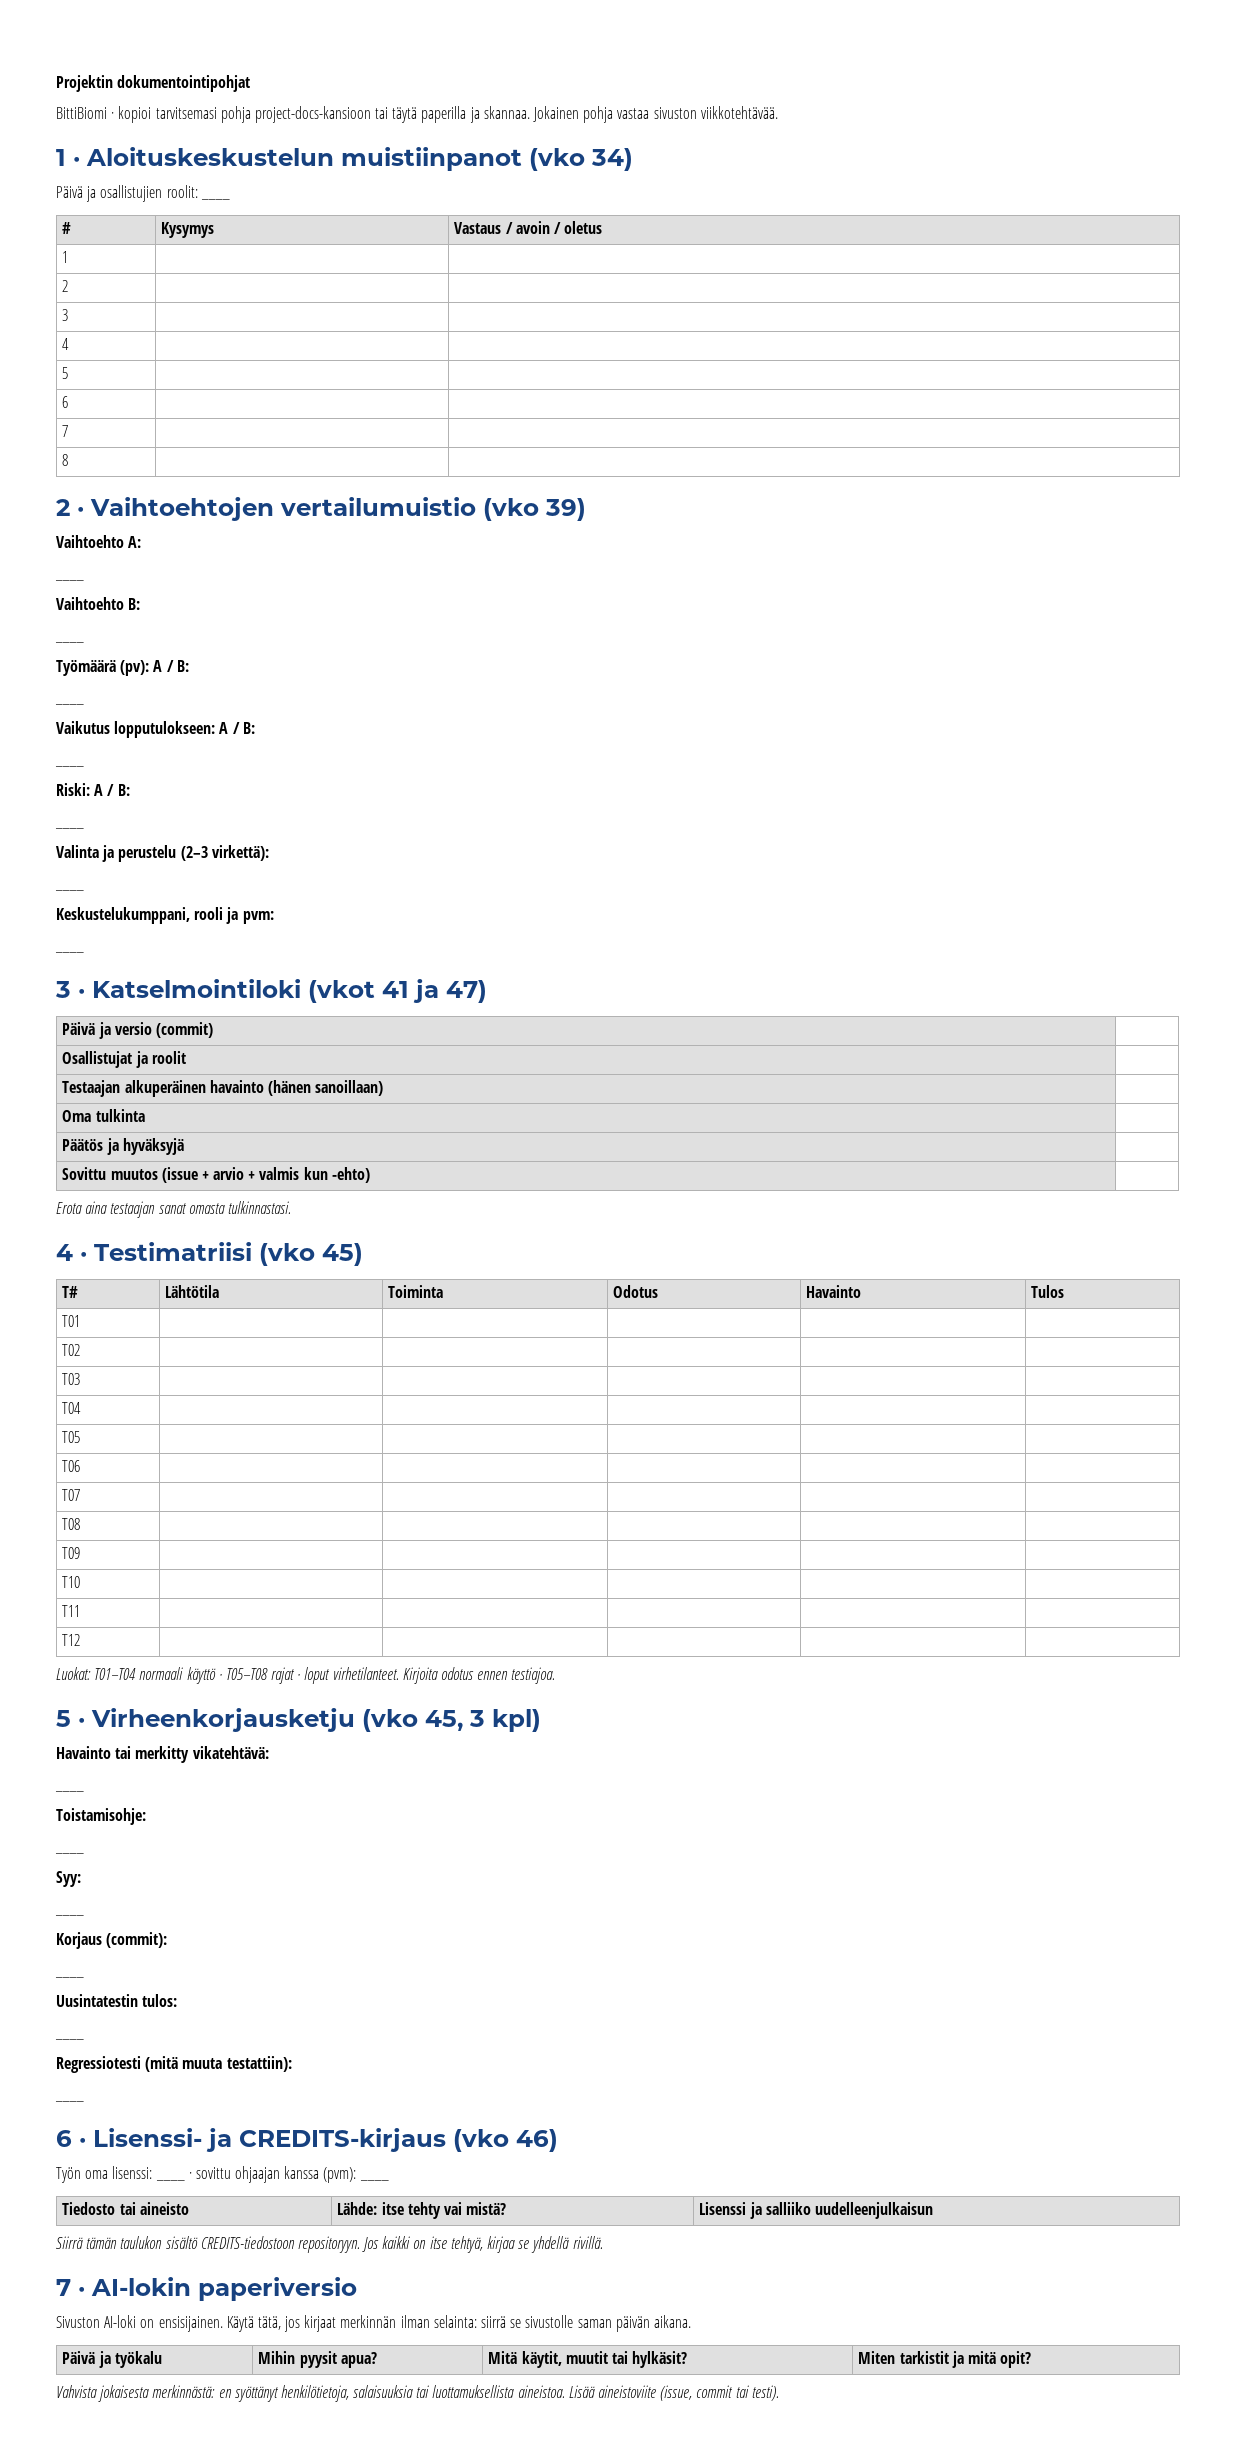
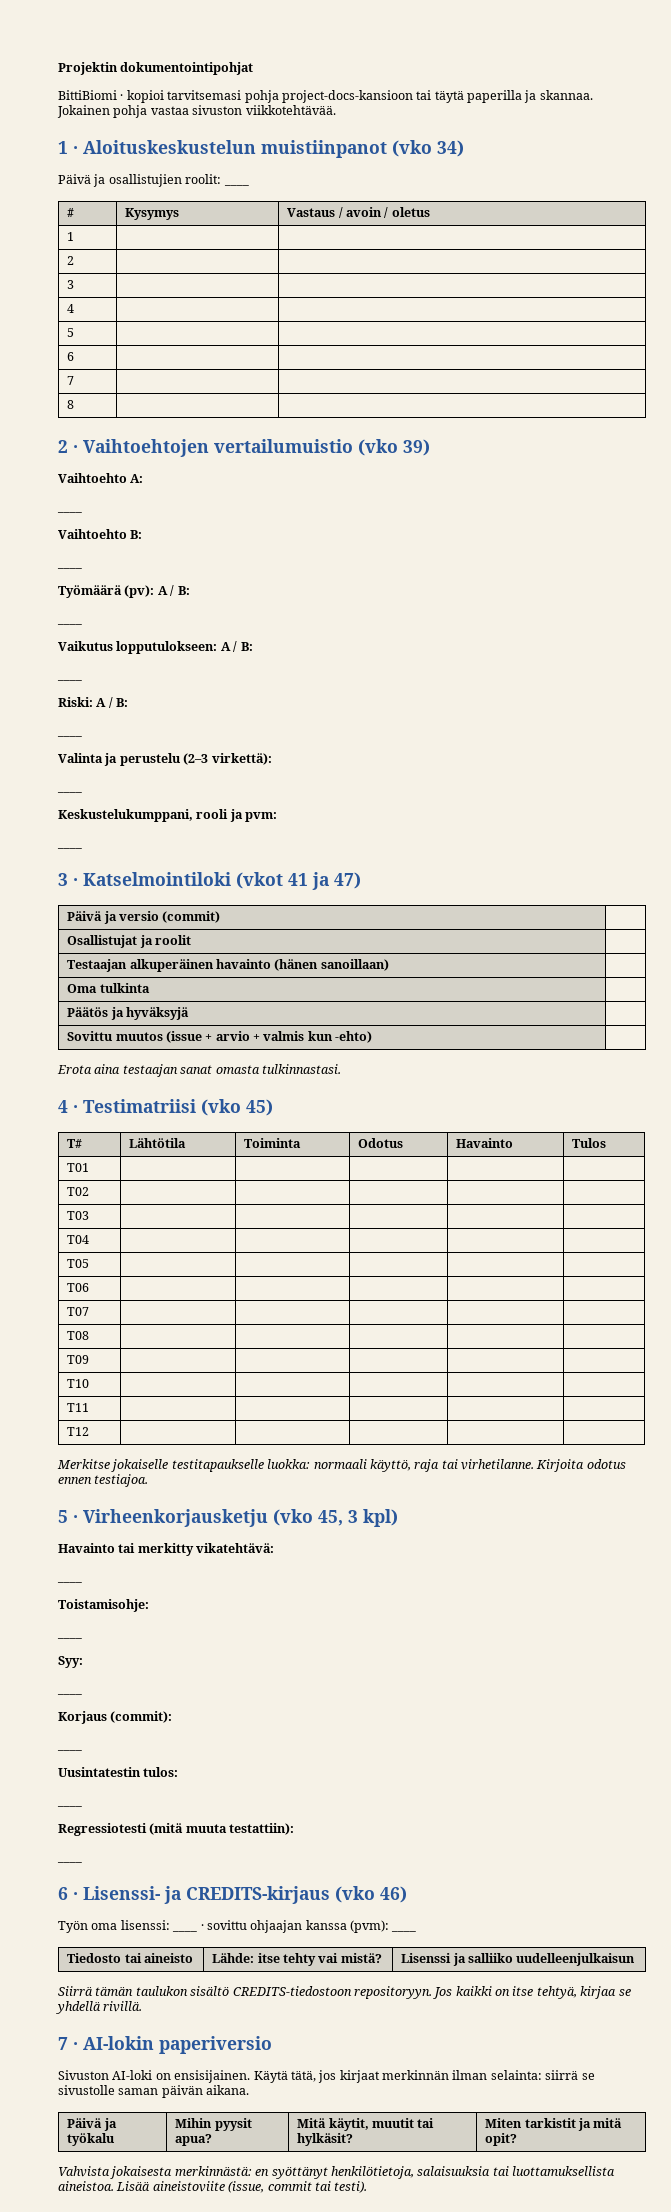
- Luokat: T01–T04 normaali käyttö · T05–T08 rajat · loput virhetilanteet.
+ Merkitse jokaiselle testitapaukselle luokka: normaali käyttö, raja tai virhetilanne.

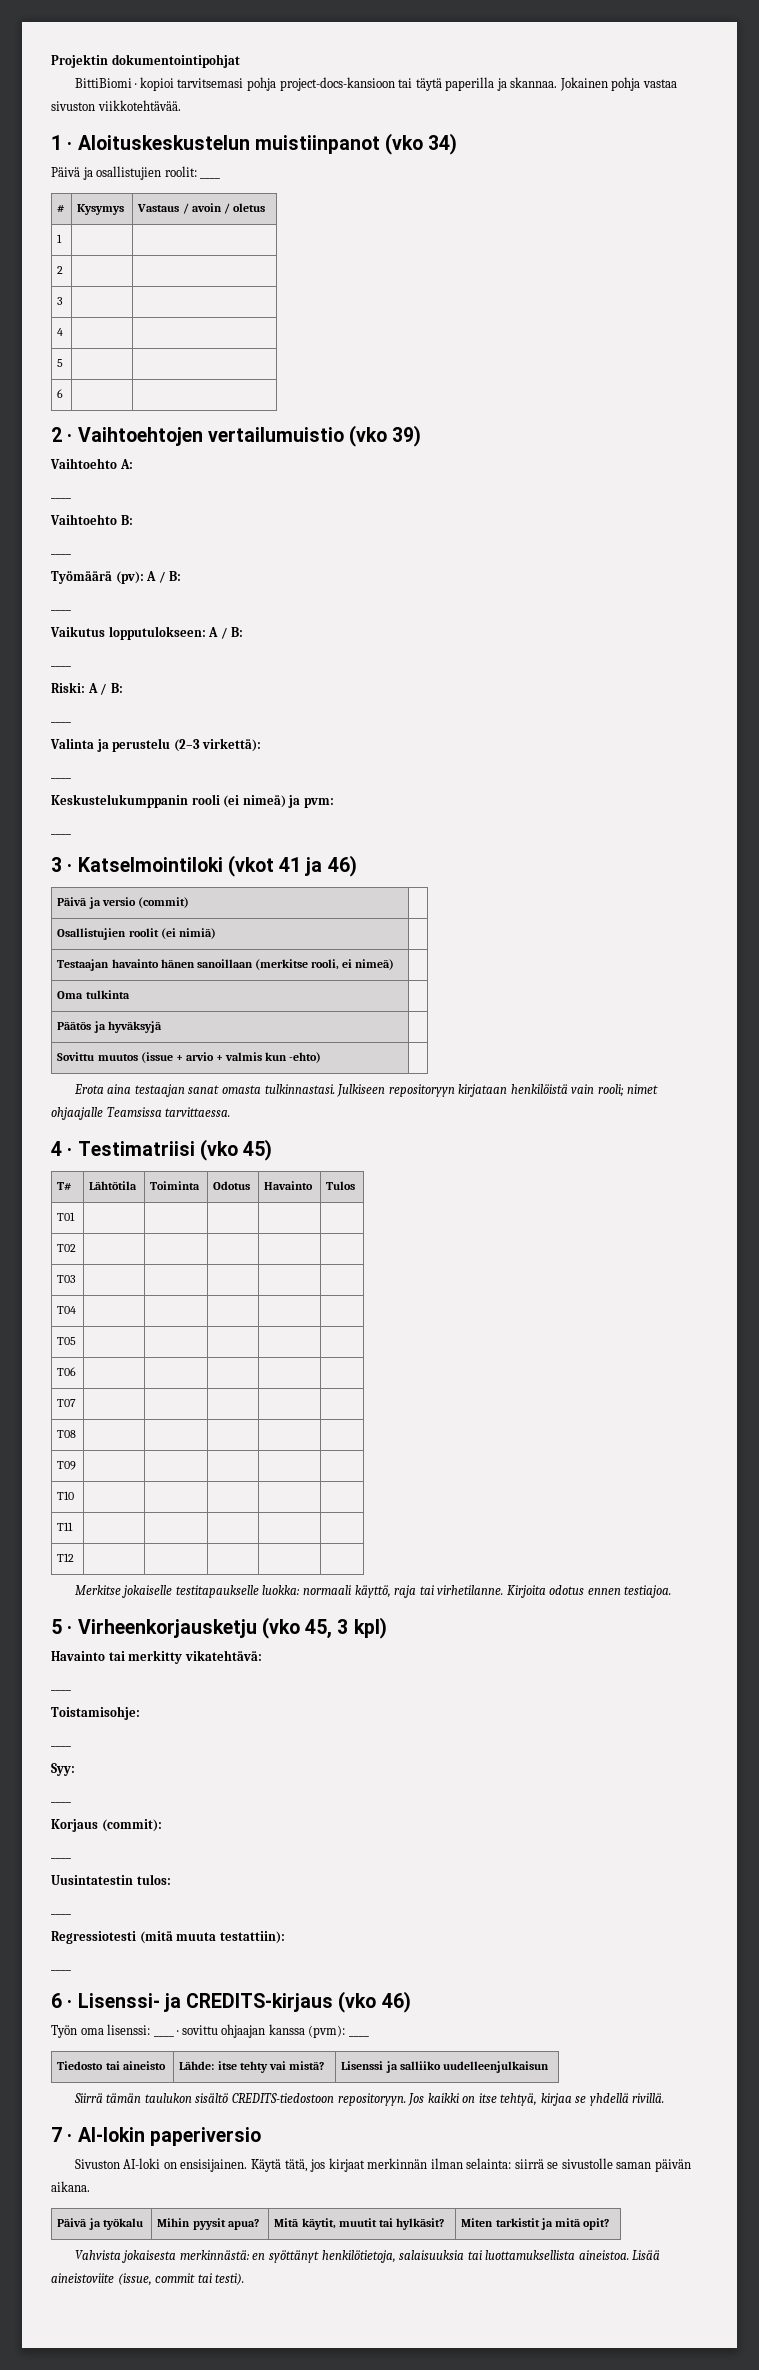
- 7 | |
- 8 | |
- Keskustelukumppani, rooli ja pvm:
+ Keskustelukumppanin rooli (ei nimeä) ja pvm:
- 3 · Katselmointiloki (vkot 41 ja 47)
+ 3 · Katselmointiloki (vkot 41 ja 46)
- Osallistujat ja roolit |
+ Osallistujien roolit (ei nimiä) |
- Testaajan alkuperäinen havainto (hänen sanoillaan) |
+ Testaajan havainto hänen sanoillaan (merkitse rooli, ei nimeä) |
+ Julkiseen repositoryyn kirjataan henkilöistä vain rooli; nimet ohjaajalle Teamsissa tarvittaessa.

